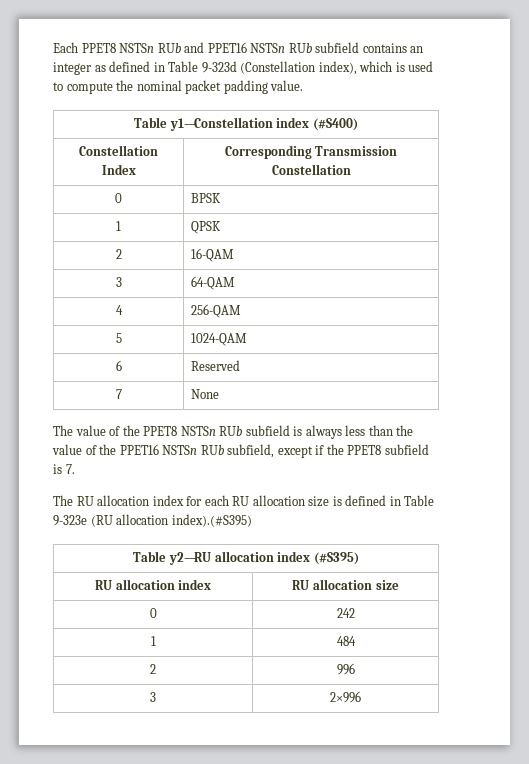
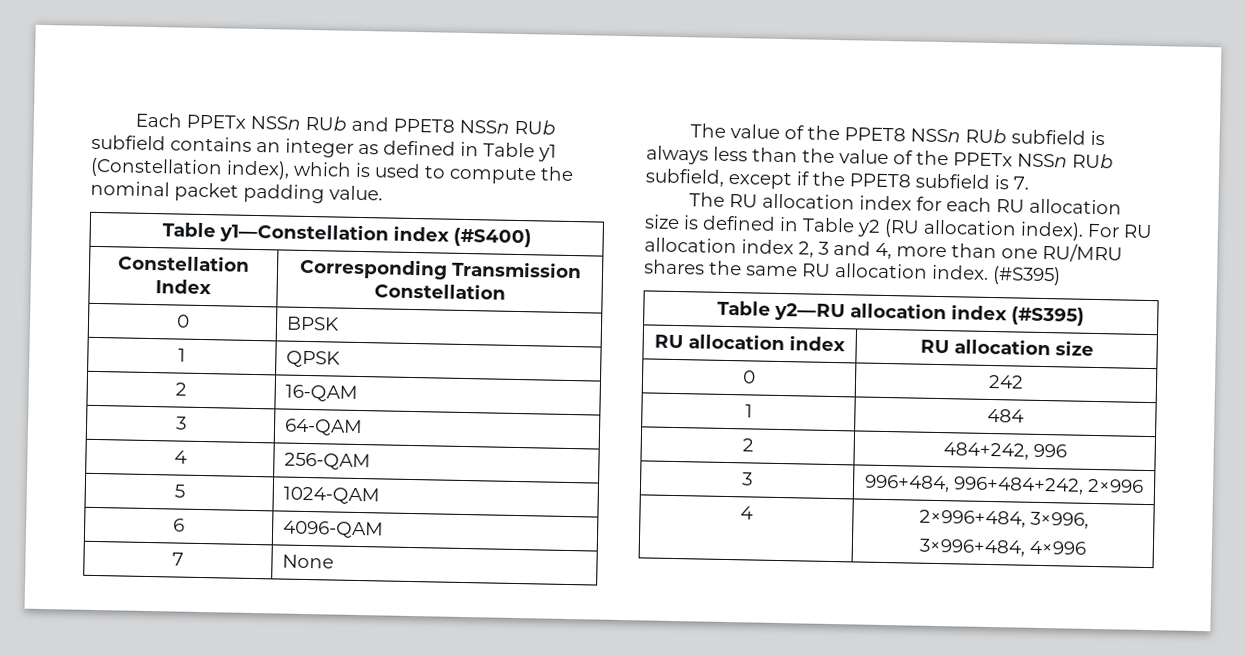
- Each PPET8 NSTSn RUb and PPET16 NSTSn RUb subfield contains an integer as defined in Table 9-323d (Constellation index), which is used to compute the nominal packet padding value.
+ Each PPETx NSSn RUb and PPET8 NSSn RUb subfield contains an integer as defined in Table y1 (Constellation index), which is used to compute the nominal packet padding value.
- 6 | Reserved
+ 6 | 4096-QAM
- The value of the PPET8 NSTSn RUb subfield is always less than the value of the PPET16 NSTSn RUb subfield, except if the PPET8 subfield is 7.
+ The value of the PPET8 NSSn RUb subfield is always less than the value of the PPETx NSSn RUb subfield, except if the PPET8 subfield is 7.
- The RU allocation index for each RU allocation size is defined in Table 9-323e (RU allocation index).(#S395)
+ The RU allocation index for each RU allocation size is defined in Table y2 (RU allocation index). For RU allocation index 2, 3 and 4, more than one RU/MRU shares the same RU allocation index. (#S395)
- 2 | 996
+ 2 | 484+242, 996
- 3 | 2×996
+ 3 | 996+484, 996+484+242, 2×996
+ 4 | 2×996+484, 3×996,
+ 3×996+484, 4×996

